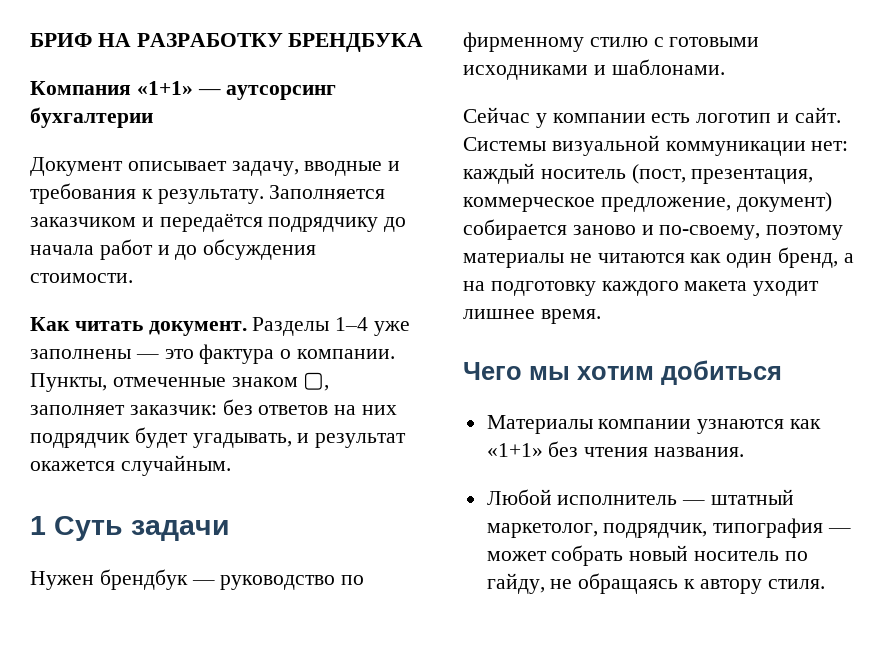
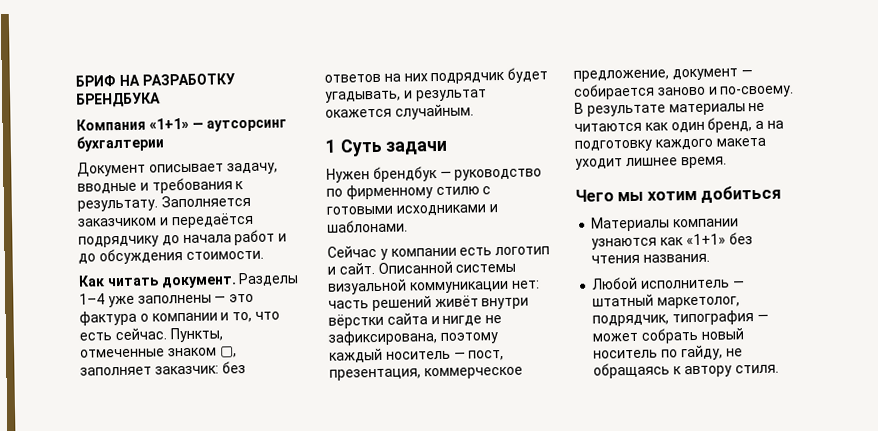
- Разделы 1–4 уже заполнены — это фактура о компании.
+ Разделы 1–4 уже заполнены — это фактура о компании и то, что есть сейчас.
- Системы визуальной коммуникации нет: каждый носитель (пост, презентация, коммерческое предложение, документ) собирается заново и по-своему, поэтому материалы не читаются как один бренд, а на подготовку каждого макета уходит лишнее время.
+ Описанной системы визуальной коммуникации нет: часть решений живёт внутри вёрстки сайта и нигде не зафиксирована, поэтому каждый носитель — пост, презентация, коммерческое предложение, документ — собирается заново и по-своему. В результате материалы не читаются как один бренд, а на подготовку каждого макета уходит лишнее время.

